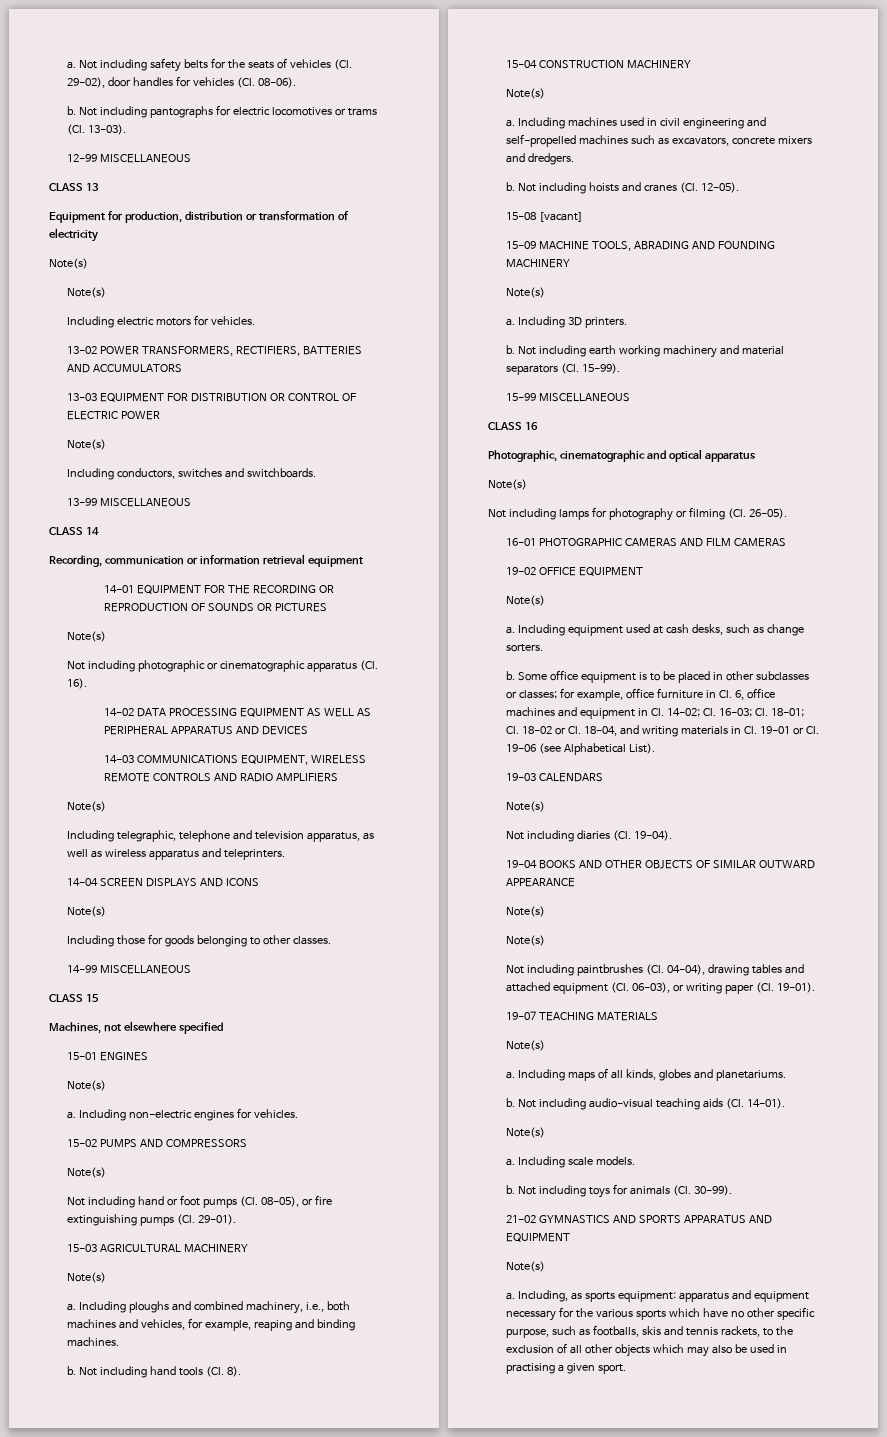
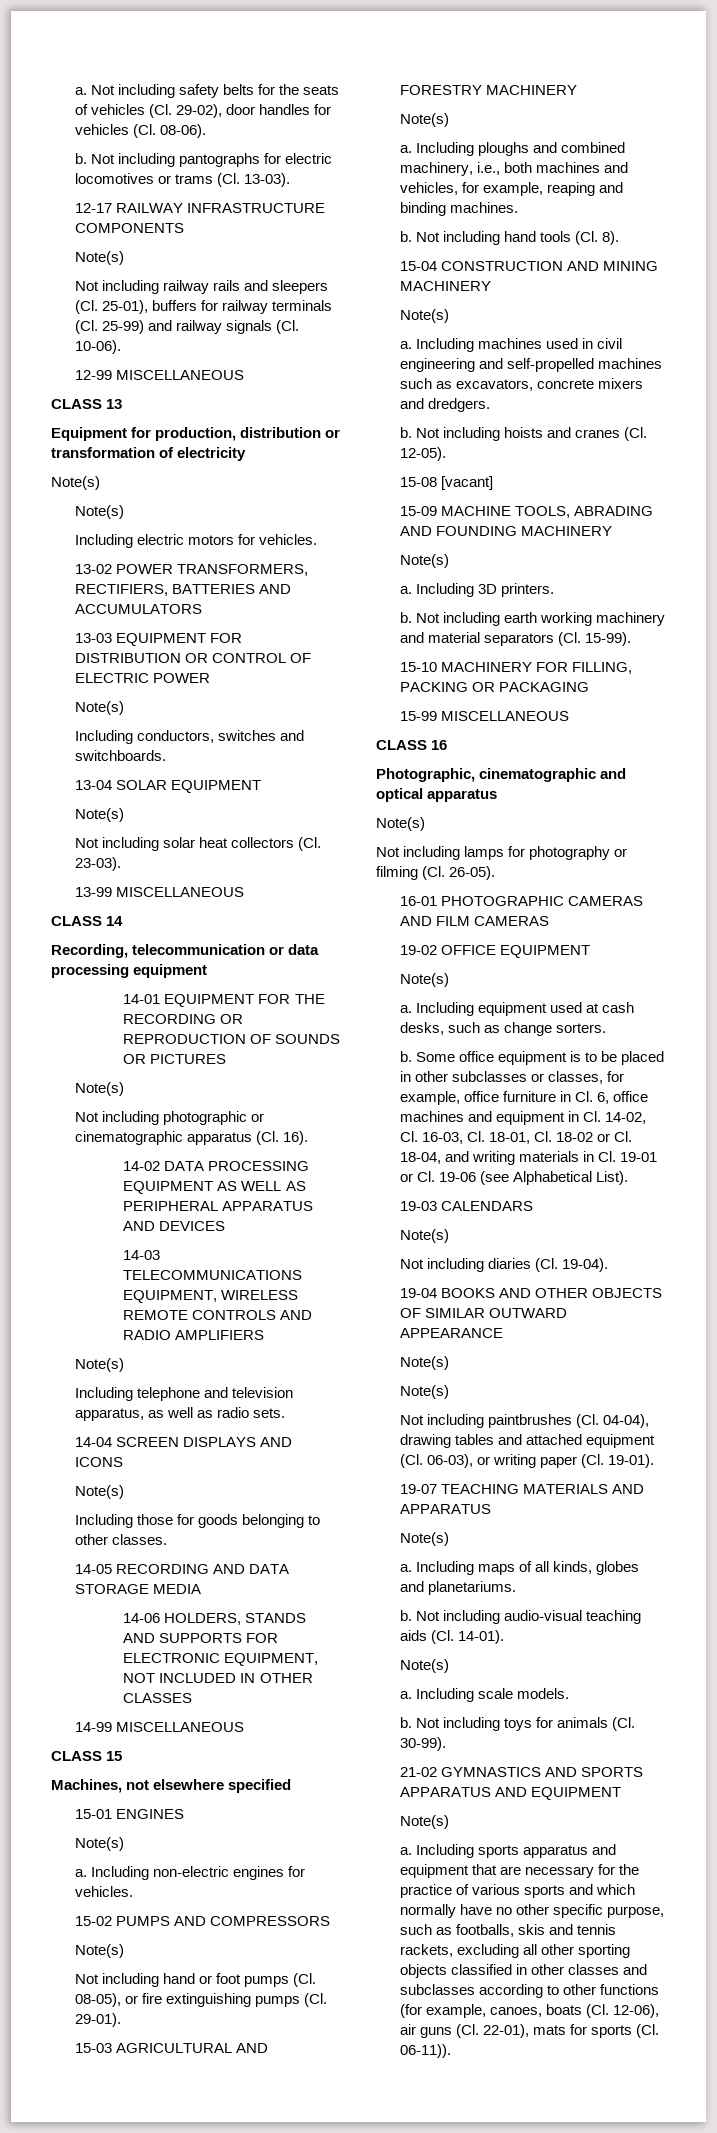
+ 12-17 RAILWAY INFRASTRUCTURE COMPONENTS
+ Note(s)
+ Not including railway rails and sleepers (Cl. 25-01), buffers for railway terminals (Cl. 25-99) and railway signals (Cl. 10-06).
+ 13-04 SOLAR EQUIPMENT
+ Note(s)
+ Not including solar heat collectors (Cl. 23-03).
- Recording, communication or information retrieval equipment
+ Recording, telecommunication or data processing equipment
- 14-03 COMMUNICATIONS EQUIPMENT, WIRELESS REMOTE CONTROLS AND RADIO AMPLIFIERS
+ 14-03 TELECOMMUNICATIONS EQUIPMENT, WIRELESS REMOTE CONTROLS AND RADIO AMPLIFIERS
- Including telegraphic, telephone and television apparatus, as well as wireless apparatus and teleprinters.
+ Including telephone and television apparatus, as well as radio sets.
+ 14-05 RECORDING AND DATA STORAGE MEDIA
+ 14-06 HOLDERS, STANDS AND SUPPORTS FOR ELECTRONIC EQUIPMENT, NOT INCLUDED IN OTHER CLASSES
- 15-03 AGRICULTURAL MACHINERY
+ 15-03 AGRICULTURAL AND FORESTRY MACHINERY
- 15-04 CONSTRUCTION MACHINERY
+ 15-04 CONSTRUCTION AND MINING MACHINERY
+ 15-10 MACHINERY FOR FILLING, PACKING OR PACKAGING
- Some office equipment is to be placed in other subclasses or classes; for example, office furniture in Cl. 6, office machines and equipment in Cl. 14-02; Cl. 16-03; Cl. 18-01; Cl. 18-02 or Cl. 18-04, and writing materials in Cl. 19-01 or Cl. 19-06 (see Alphabetical List).
+ Some office equipment is to be placed in other subclasses or classes, for example, office furniture in Cl. 6, office machines and equipment in Cl. 14-02, Cl. 16-03, Cl. 18-01, Cl. 18-02 or Cl. 18-04, and writing materials in Cl. 19-01 or Cl. 19-06 (see Alphabetical List).
- 19-07 TEACHING MATERIALS
+ 19-07 TEACHING MATERIALS AND APPARATUS
- Including, as sports equipment: apparatus and equipment necessary for the various sports which have no other specific purpose, such as footballs, skis and tennis rackets, to the exclusion of all other objects which may also be used in practising a given sport.
+ Including sports apparatus and equipment that are necessary for the practice of various sports and which normally have no other specific purpose, such as footballs, skis and tennis rackets, excluding all other sporting objects classified in other classes and subclasses according to other functions (for example, canoes, boats (Cl. 12-06), air guns (Cl. 22-01), mats for sports (Cl. 06-11)).

